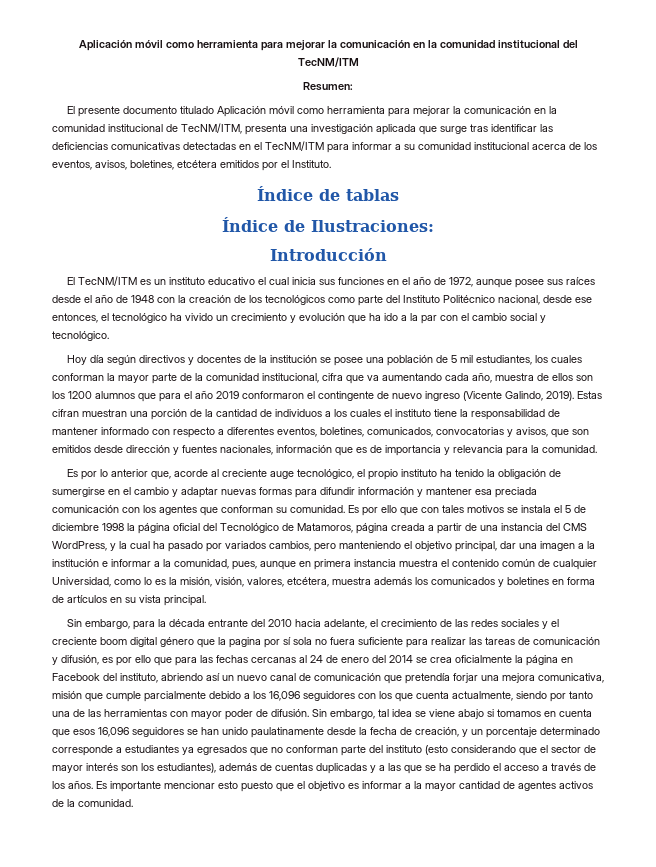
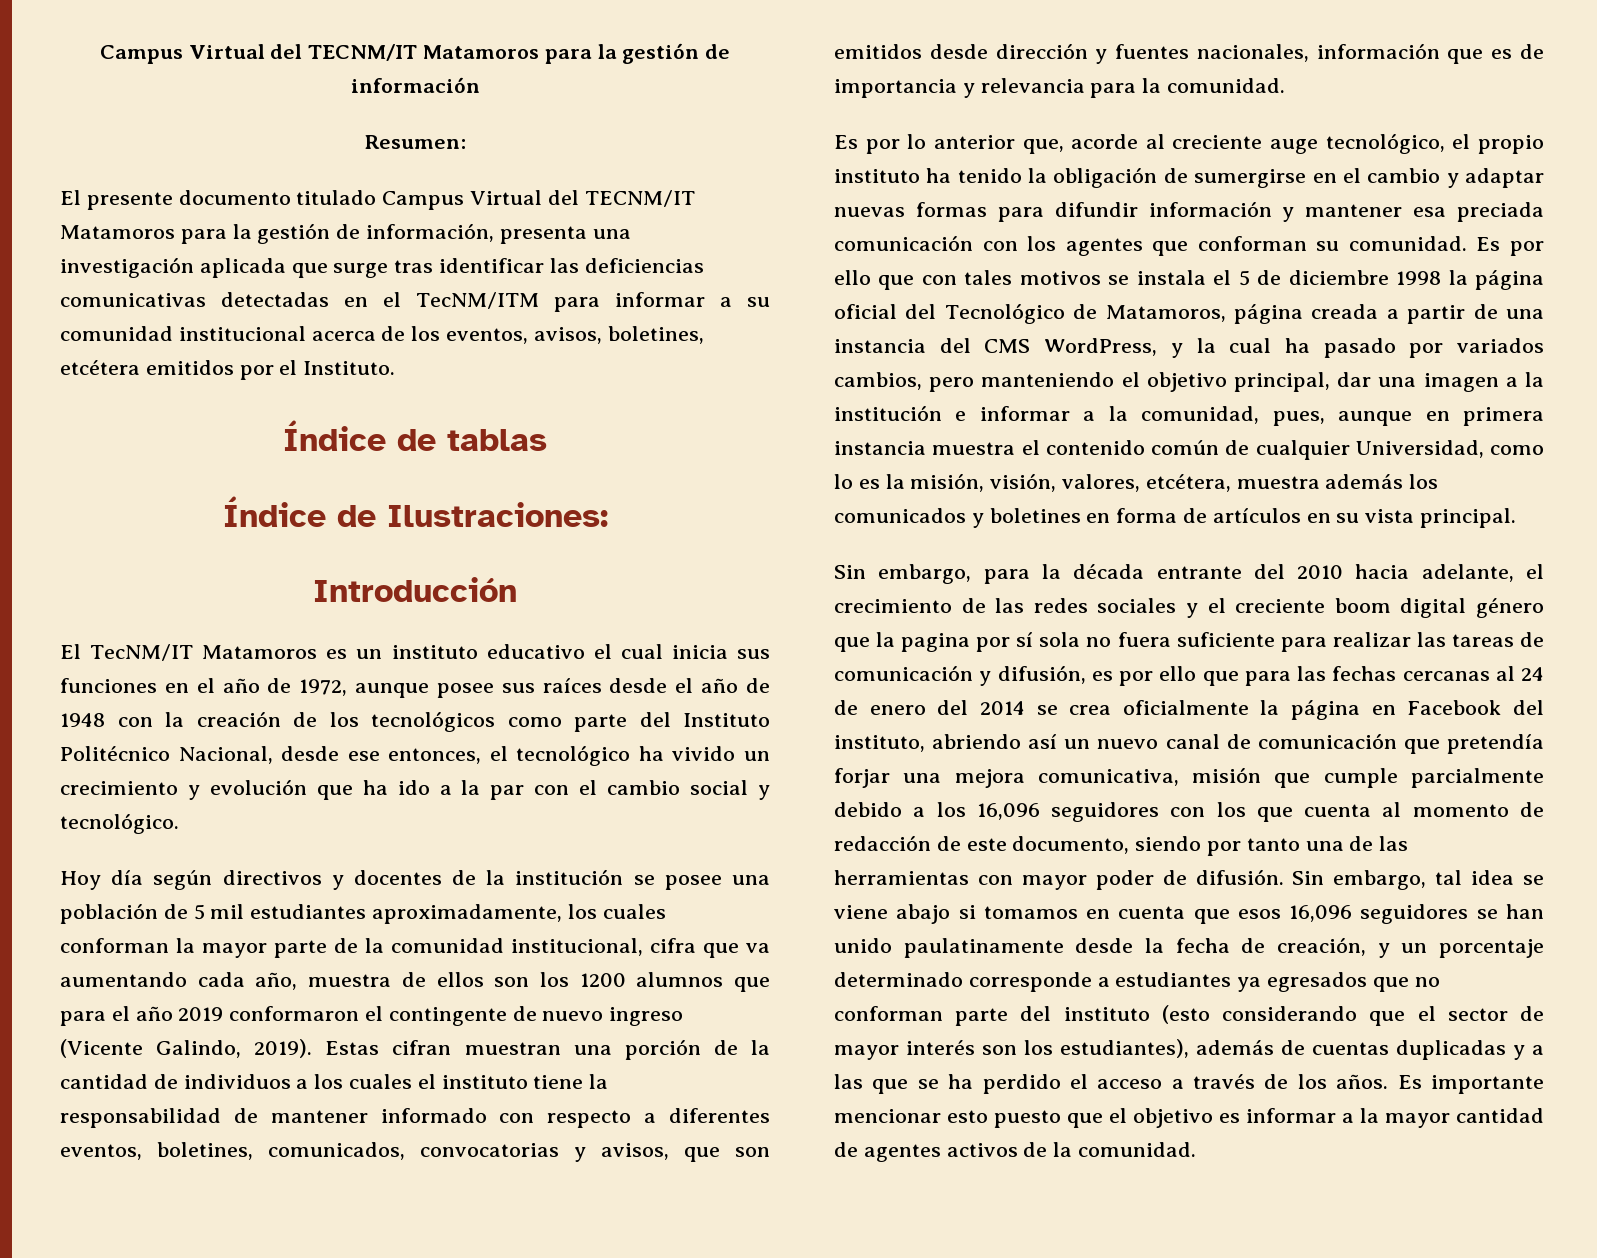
- Aplicación móvil como herramienta para mejorar la comunicación en la comunidad institucional del TecNM/ITM
+ Campus Virtual del TECNM/IT Matamoros para la gestión de información
- El presente documento titulado Aplicación móvil como herramienta para mejorar la comunicación en la comunidad institucional de TecNM/ITM, presenta una investigación aplicada que surge tras identificar las deficiencias comunicativas detectadas en el TecNM/ITM para informar a su comunidad institucional acerca de los eventos, avisos, boletines, etcétera emitidos por el Instituto.
+ El presente documento titulado Campus Virtual del TECNM/IT Matamoros para la gestión de información, presenta una investigación aplicada que surge tras identificar las deficiencias comunicativas detectadas en el TecNM/ITM para informar a su comunidad institucional acerca de los eventos, avisos, boletines, etcétera emitidos por el Instituto.
- El TecNM/ITM es un instituto educativo el cual inicia sus funciones en el año de 1972, aunque posee sus raíces desde el año de 1948 con la creación de los tecnológicos como parte del Instituto Politécnico nacional, desde ese entonces, el tecnológico ha vivido un crecimiento y evolución que ha ido a la par con el cambio social y tecnológico.
+ El TecNM/IT Matamoros es un instituto educativo el cual inicia sus funciones en el año de 1972, aunque posee sus raíces desde el año de 1948 con la creación de los tecnológicos como parte del Instituto Politécnico Nacional, desde ese entonces, el tecnológico ha vivido un crecimiento y evolución que ha ido a la par con el cambio social y tecnológico.
- Hoy día según directivos y docentes de la institución se posee una población de 5 mil estudiantes, los cuales conforman la mayor parte de la comunidad institucional, cifra que va aumentando cada año, muestra de ellos son los 1200 alumnos que para el año 2019 conformaron el contingente de nuevo ingreso (Vicente Galindo, 2019).
+ Hoy día según directivos y docentes de la institución se posee una población de 5 mil estudiantes aproximadamente, los cuales conforman la mayor parte de la comunidad institucional, cifra que va aumentando cada año, muestra de ellos son los 1200 alumnos que para el año 2019 conformaron el contingente de nuevo ingreso (Vicente Galindo, 2019).
- Sin embargo, para la década entrante del 2010 hacia adelante, el crecimiento de las redes sociales y el creciente boom digital género que la pagina por sí sola no fuera suficiente para realizar las tareas de comunicación y difusión, es por ello que para las fechas cercanas al 24 de enero del 2014 se crea oficialmente la página en Facebook del instituto, abriendo así un nuevo canal de comunicación que pretendía forjar una mejora comunicativa, misión que cumple parcialmente debido a los 16,096 seguidores con los que cuenta actualmente, siendo por tanto una de las herramientas con mayor poder de difusión.
+ Sin embargo, para la década entrante del 2010 hacia adelante, el crecimiento de las redes sociales y el creciente boom digital género que la pagina por sí sola no fuera suficiente para realizar las tareas de comunicación y difusión, es por ello que para las fechas cercanas al 24 de enero del 2014 se crea oficialmente la página en Facebook del instituto, abriendo así un nuevo canal de comunicación que pretendía forjar una mejora comunicativa, misión que cumple parcialmente debido a los 16,096 seguidores con los que cuenta al momento de redacción de este documento, siendo por tanto una de las herramientas con mayor poder de difusión.

